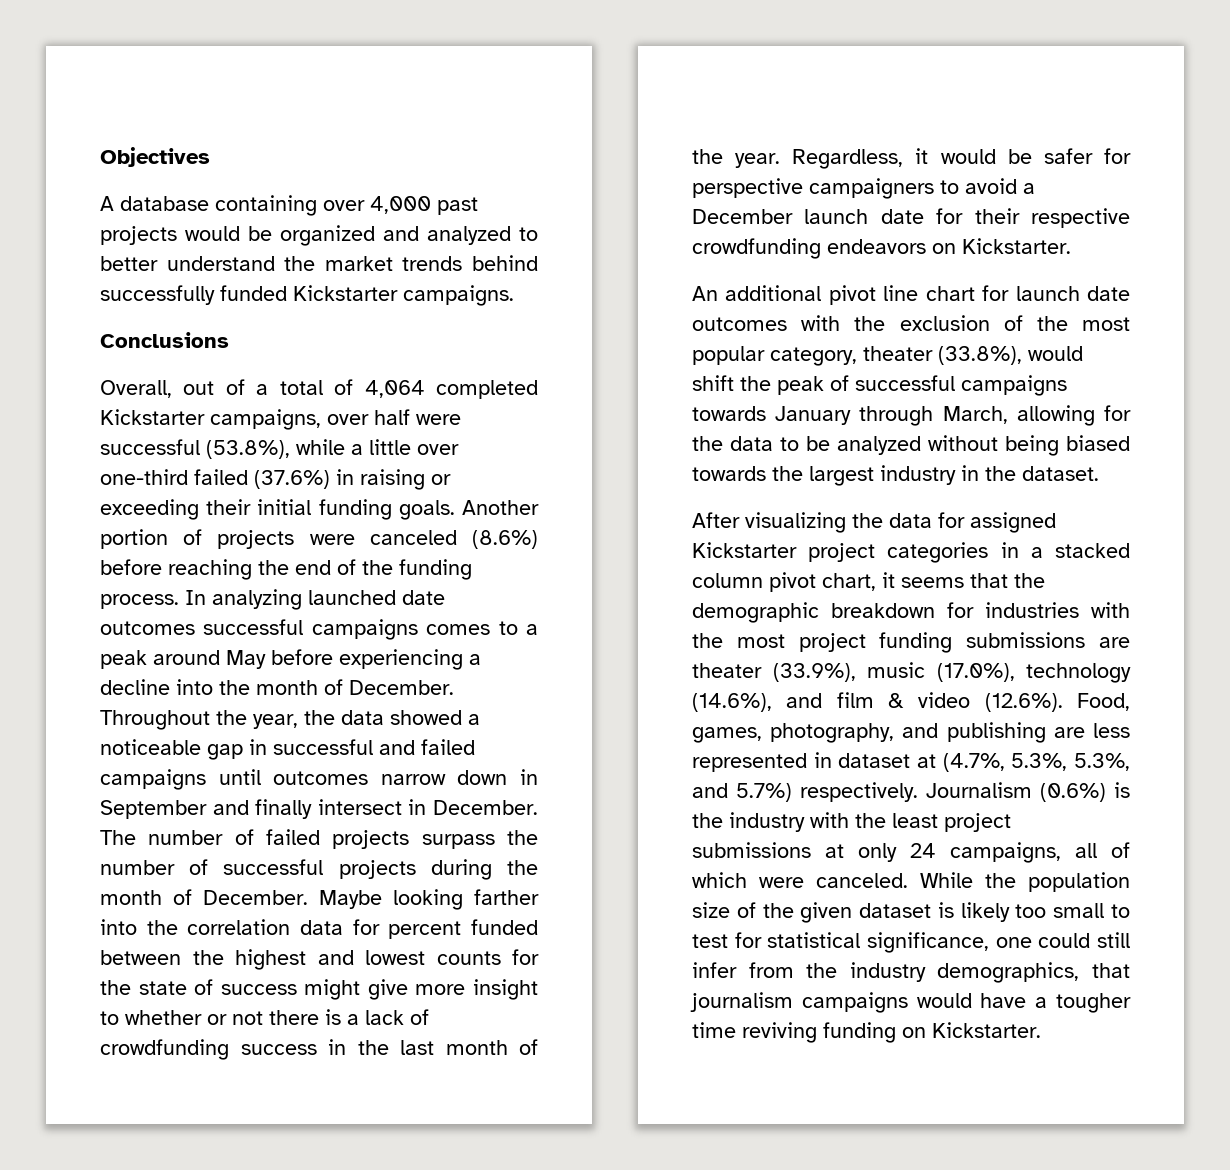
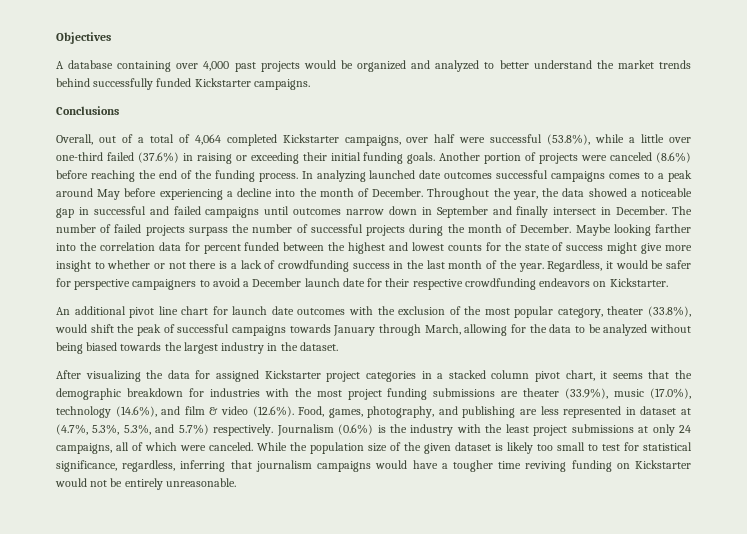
- While the population size of the given dataset is likely too small to test for statistical significance, one could still infer from the industry demographics, that journalism campaigns would have a tougher time reviving funding on Kickstarter.
+ While the population size of the given dataset is likely too small to test for statistical significance, regardless, inferring that journalism campaigns would have a tougher time reviving funding on Kickstarter would not be entirely unreasonable.

